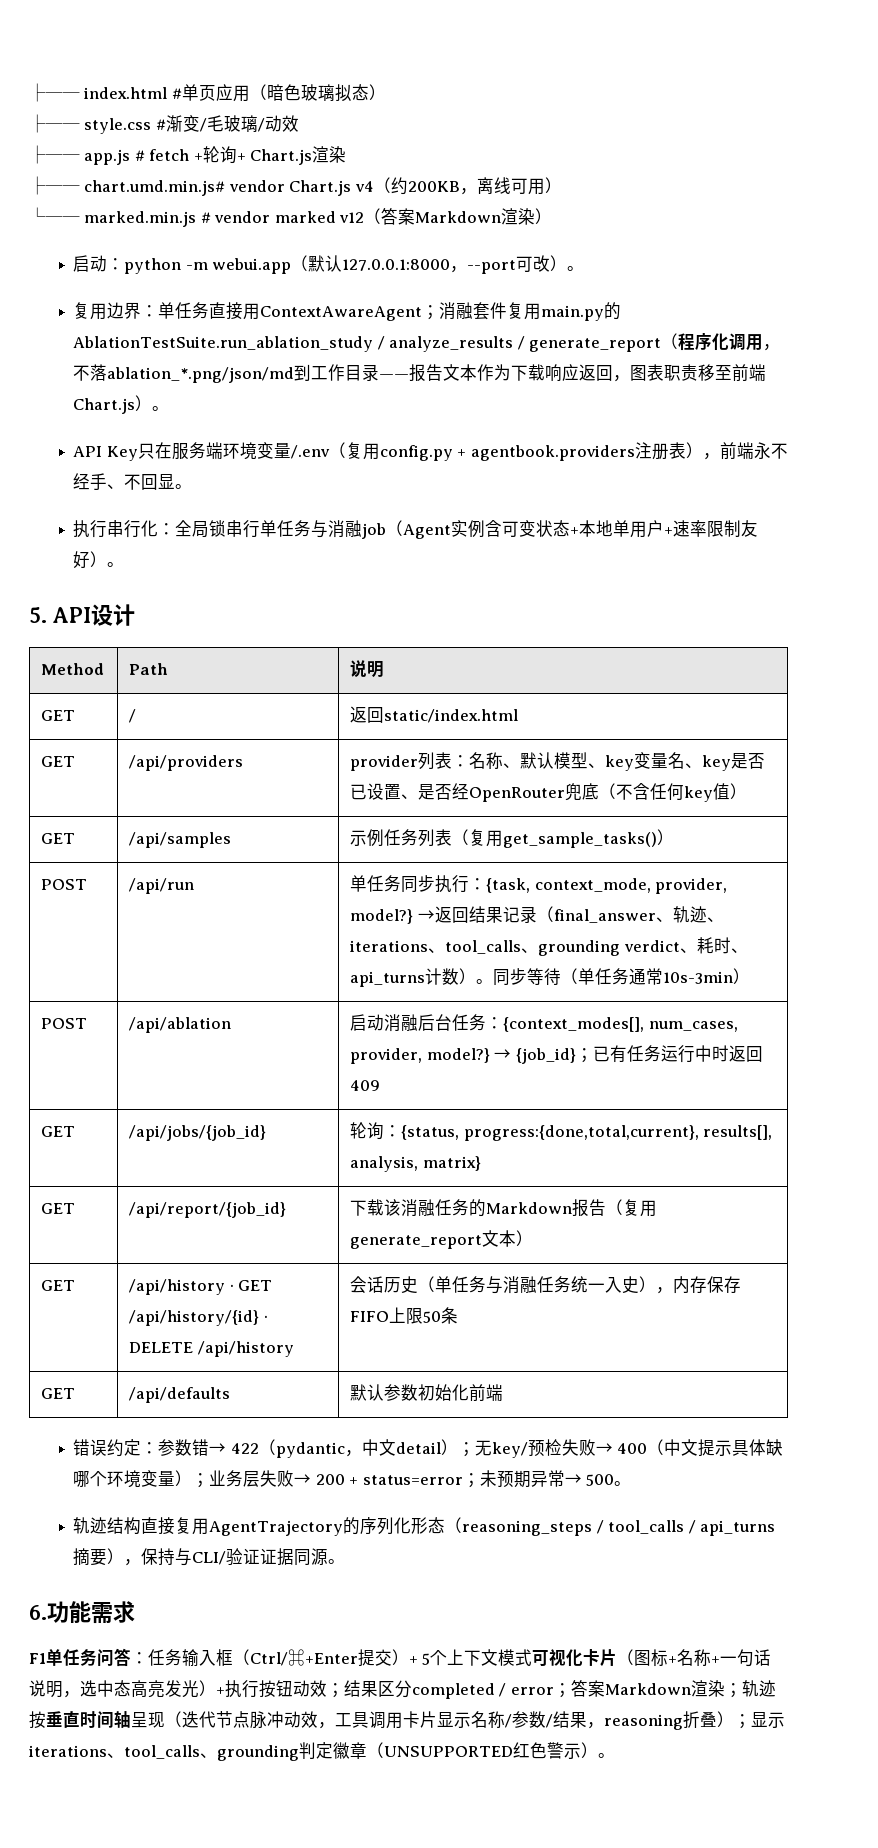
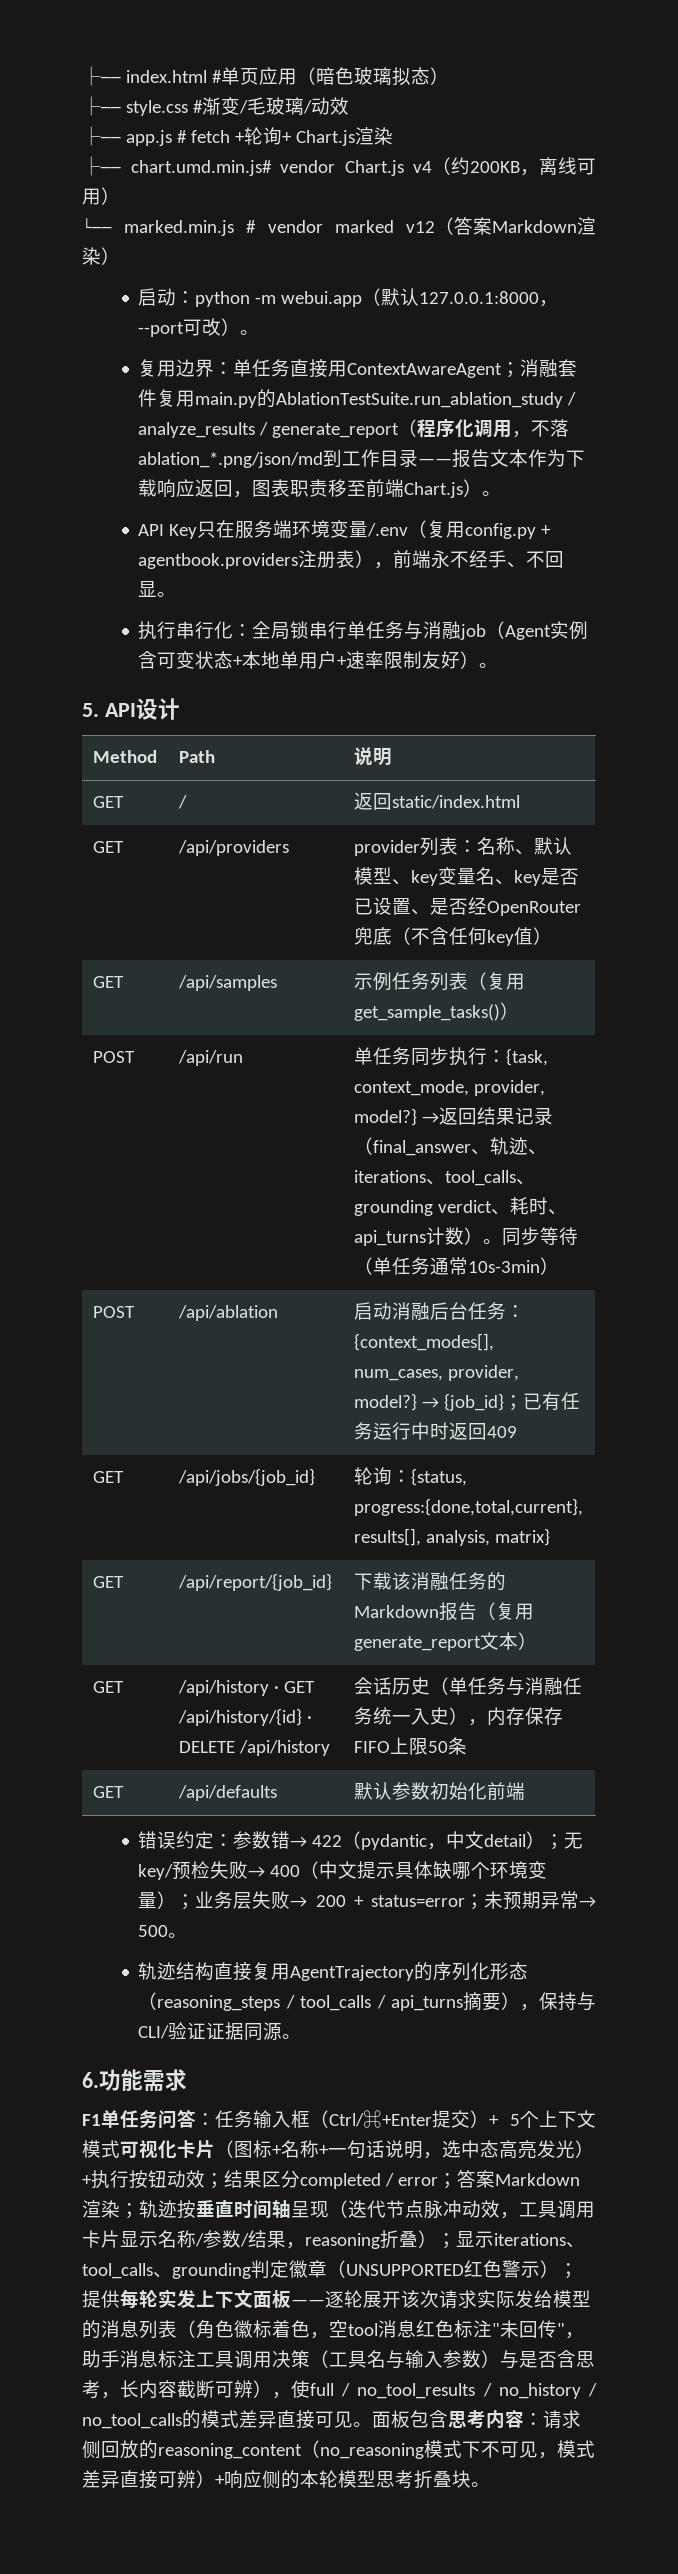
- 显示iterations、tool_calls、grounding判定徽章（UNSUPPORTED红色警示）。
+ 显示iterations、tool_calls、grounding判定徽章（UNSUPPORTED红色警示）；提供每轮实发上下文面板——逐轮展开该次请求实际发给模型的消息列表（角色徽标着色，空tool消息红色标注"未回传"，助手消息标注工具调用决策（工具名与输入参数）与是否含思考，长内容截断可辨），使full / no_tool_results / no_history / no_tool_calls的模式差异直接可见。面板包含思考内容：请求侧回放的reasoning_content（no_reasoning模式下不可见，模式差异直接可辨）+响应侧的本轮模型思考折叠块。

